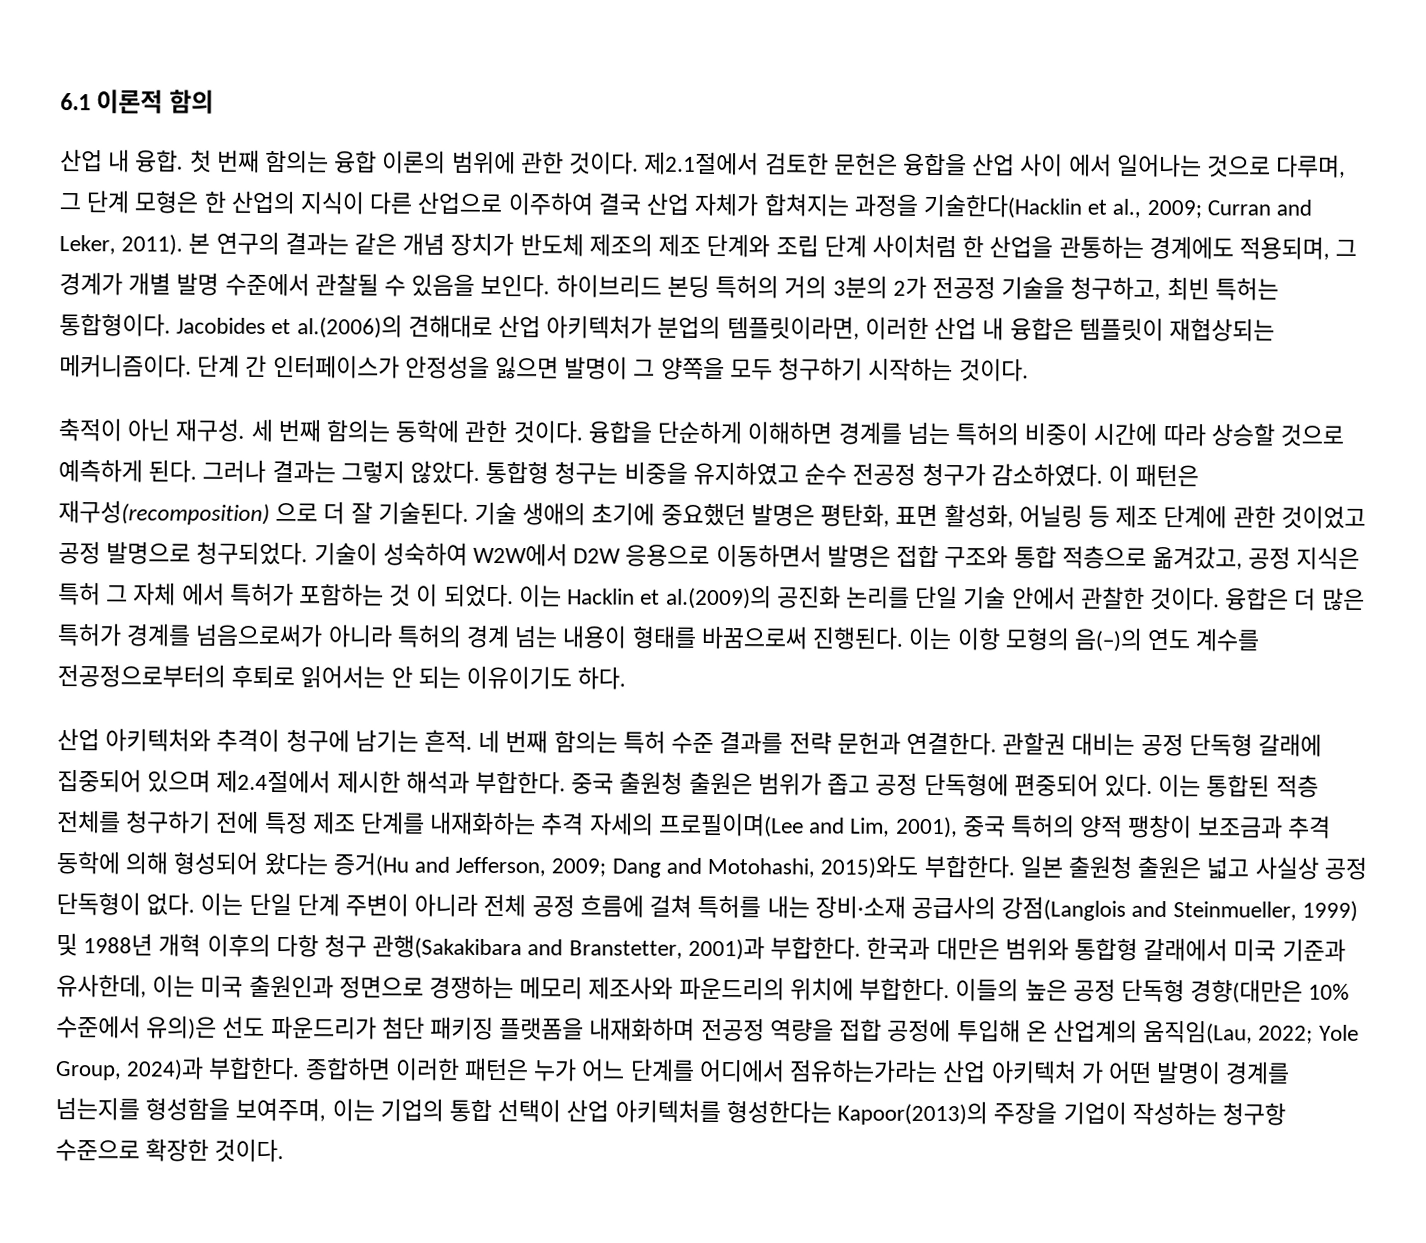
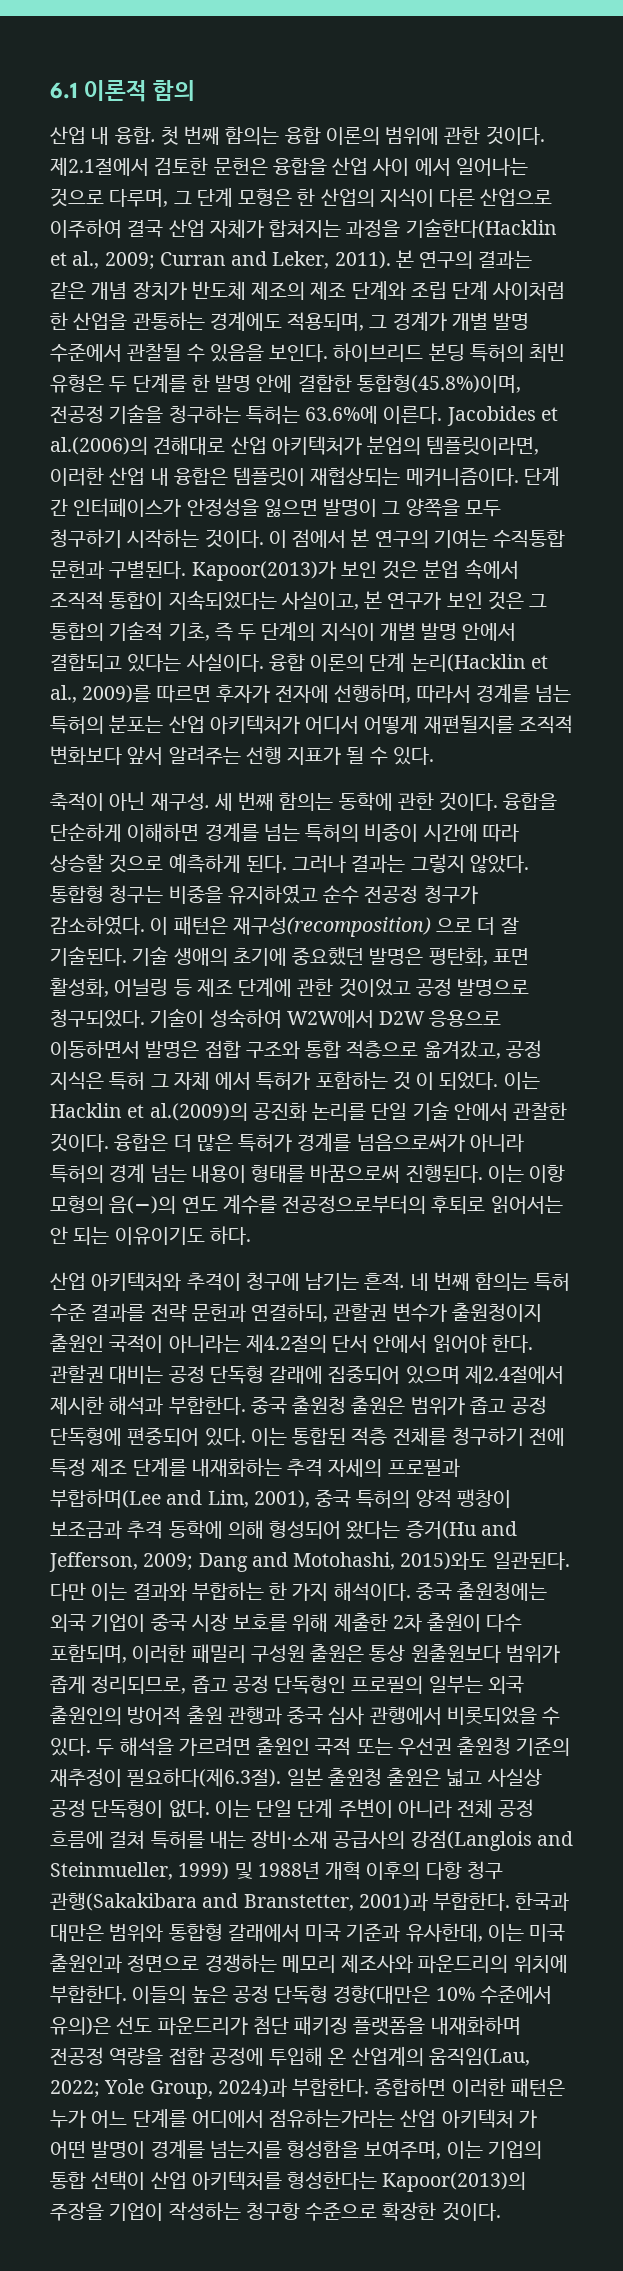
- 하이브리드 본딩 특허의 거의 3분의 2가 전공정 기술을 청구하고, 최빈 특허는 통합형이다.
+ 하이브리드 본딩 특허의 최빈 유형은 두 단계를 한 발명 안에 결합한 통합형(45.8%)이며, 전공정 기술을 청구하는 특허는 63.6%에 이른다.
+ 이 점에서 본 연구의 기여는 수직통합 문헌과 구별된다. Kapoor(2013)가 보인 것은 분업 속에서 조직적 통합이 지속되었다는 사실이고, 본 연구가 보인 것은 그 통합의 기술적 기초, 즉 두 단계의 지식이 개별 발명 안에서 결합되고 있다는 사실이다. 융합 이론의 단계 논리(Hacklin et al., 2009)를 따르면 후자가 전자에 선행하며, 따라서 경계를 넘는 특허의 분포는 산업 아키텍처가 어디서 어떻게 재편될지를 조직적 변화보다 앞서 알려주는 선행 지표가 될 수 있다.
- 네 번째 함의는 특허 수준 결과를 전략 문헌과 연결한다.
+ 네 번째 함의는 특허 수준 결과를 전략 문헌과 연결하되, 관할권 변수가 출원청이지 출원인 국적이 아니라는 제4.2절의 단서 안에서 읽어야 한다.
- 이는 통합된 적층 전체를 청구하기 전에 특정 제조 단계를 내재화하는 추격 자세의 프로필이며(Lee and Lim, 2001), 중국 특허의 양적 팽창이 보조금과 추격 동학에 의해 형성되어 왔다는 증거(Hu and Jefferson, 2009; Dang and Motohashi, 2015)와도 부합한다. 일본 출원청 출원은 넓고 사실상 공정 단독형이 없다.
+ 이는 통합된 적층 전체를 청구하기 전에 특정 제조 단계를 내재화하는 추격 자세의 프로필과 부합하며(Lee and Lim, 2001), 중국 특허의 양적 팽창이 보조금과 추격 동학에 의해 형성되어 왔다는 증거(Hu and Jefferson, 2009; Dang and Motohashi, 2015)와도 일관된다. 다만 이는 결과와 부합하는 한 가지 해석이다. 중국 출원청에는 외국 기업이 중국 시장 보호를 위해 제출한 2차 출원이 다수 포함되며, 이러한 패밀리 구성원 출원은 통상 원출원보다 범위가 좁게 정리되므로, 좁고 공정 단독형인 프로필의 일부는 외국 출원인의 방어적 출원 관행과 중국 심사 관행에서 비롯되었을 수 있다. 두 해석을 가르려면 출원인 국적 또는 우선권 출원청 기준의 재추정이 필요하다(제6.3절). 일본 출원청 출원은 넓고 사실상 공정 단독형이 없다.

